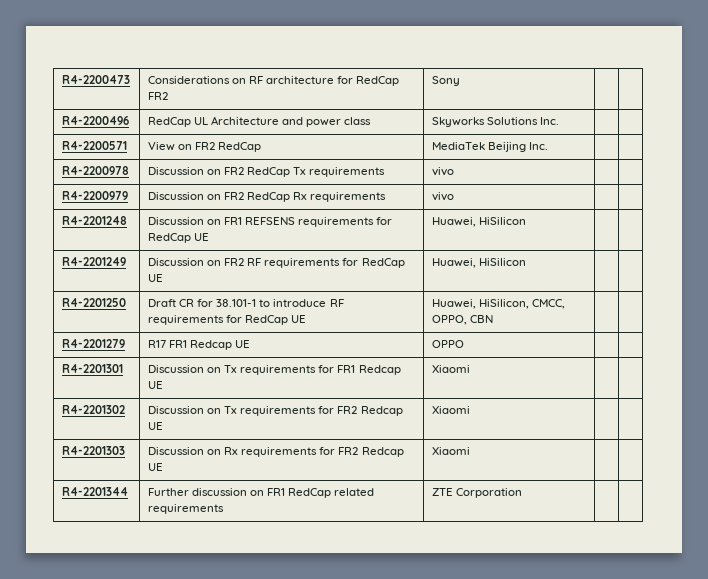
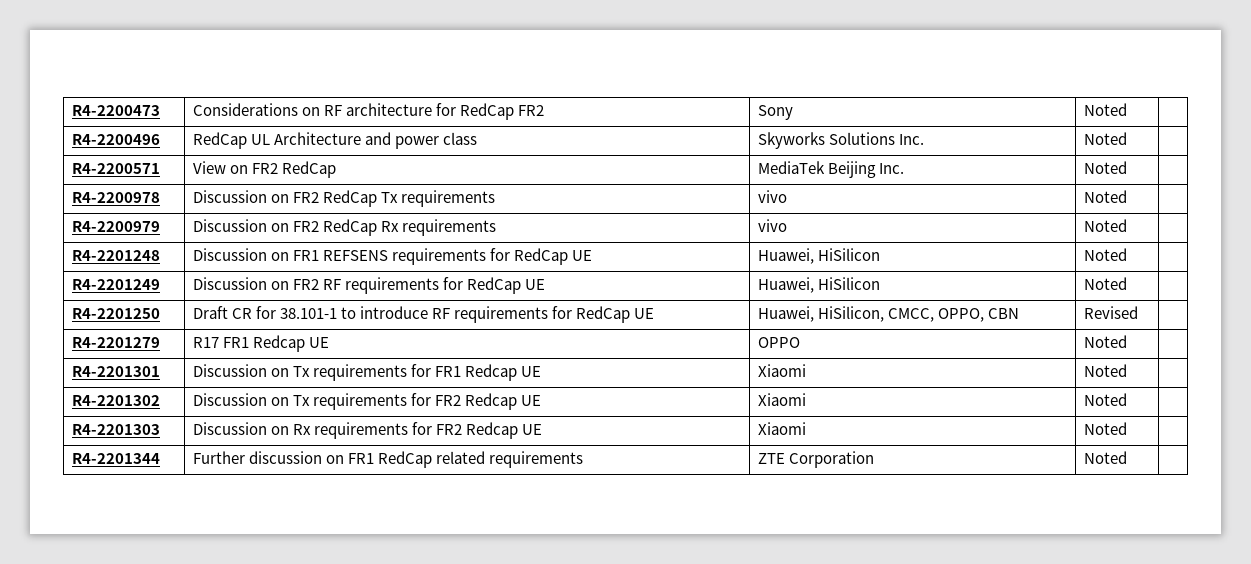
- R4-2200473 | Considerations on RF architecture for RedCap FR2 | Sony | |
+ R4-2200473 | Considerations on RF architecture for RedCap FR2 | Sony | Noted |
- R4-2200496 | RedCap UL Architecture and power class | Skyworks Solutions Inc. | |
+ R4-2200496 | RedCap UL Architecture and power class | Skyworks Solutions Inc. | Noted |
- R4-2200571 | View on FR2 RedCap | MediaTek Beijing Inc. | |
+ R4-2200571 | View on FR2 RedCap | MediaTek Beijing Inc. | Noted |
- R4-2200978 | Discussion on FR2 RedCap Tx requirements | vivo | |
+ R4-2200978 | Discussion on FR2 RedCap Tx requirements | vivo | Noted |
- R4-2200979 | Discussion on FR2 RedCap Rx requirements | vivo | |
+ R4-2200979 | Discussion on FR2 RedCap Rx requirements | vivo | Noted |
- R4-2201248 | Discussion on FR1 REFSENS requirements for RedCap UE | Huawei, HiSilicon | |
+ R4-2201248 | Discussion on FR1 REFSENS requirements for RedCap UE | Huawei, HiSilicon | Noted |
- R4-2201249 | Discussion on FR2 RF requirements for RedCap UE | Huawei, HiSilicon | |
+ R4-2201249 | Discussion on FR2 RF requirements for RedCap UE | Huawei, HiSilicon | Noted |
- R4-2201250 | Draft CR for 38.101-1 to introduce RF requirements for RedCap UE | Huawei, HiSilicon, CMCC, OPPO, CBN | |
+ R4-2201250 | Draft CR for 38.101-1 to introduce RF requirements for RedCap UE | Huawei, HiSilicon, CMCC, OPPO, CBN | Revised |
- R4-2201279 | R17 FR1 Redcap UE | OPPO | |
+ R4-2201279 | R17 FR1 Redcap UE | OPPO | Noted |
- R4-2201301 | Discussion on Tx requirements for FR1 Redcap UE | Xiaomi | |
+ R4-2201301 | Discussion on Tx requirements for FR1 Redcap UE | Xiaomi | Noted |
- R4-2201302 | Discussion on Tx requirements for FR2 Redcap UE | Xiaomi | |
+ R4-2201302 | Discussion on Tx requirements for FR2 Redcap UE | Xiaomi | Noted |
- R4-2201303 | Discussion on Rx requirements for FR2 Redcap UE | Xiaomi | |
+ R4-2201303 | Discussion on Rx requirements for FR2 Redcap UE | Xiaomi | Noted |
- R4-2201344 | Further discussion on FR1 RedCap related requirements | ZTE Corporation | |
+ R4-2201344 | Further discussion on FR1 RedCap related requirements | ZTE Corporation | Noted |

